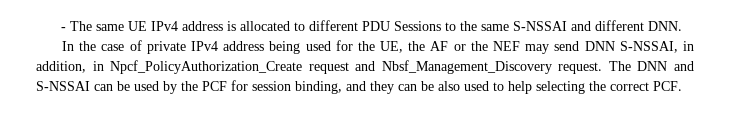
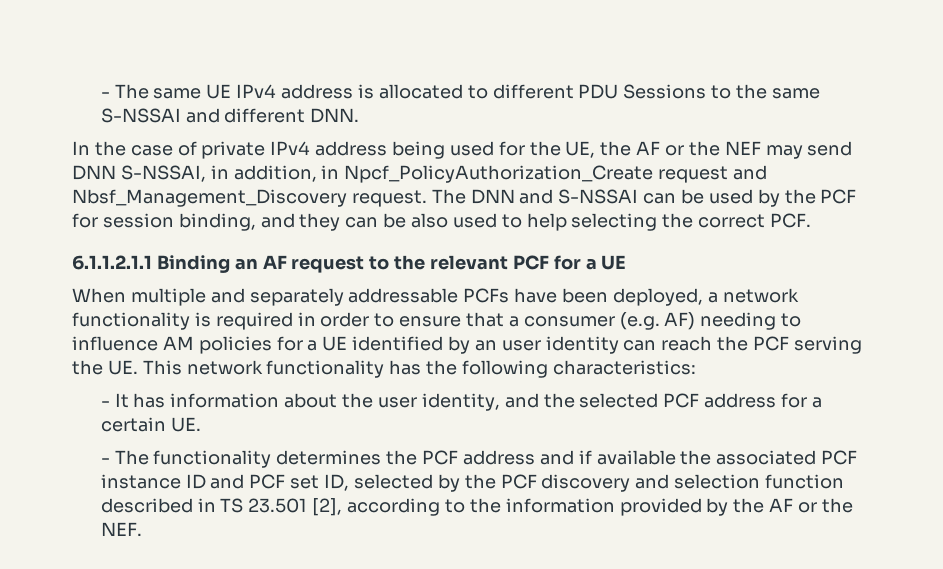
+ 6.1.1.2.1.1 Binding an AF request to the relevant PCF for a UE
+ When multiple and separately addressable PCFs have been deployed, a network functionality is required in order to ensure that a consumer (e.g. AF) needing to influence AM policies for a UE identified by an user identity can reach the PCF serving the UE. This network functionality has the following characteristics:
+ - It has information about the user identity, and the selected PCF address for a certain UE.
+ - The functionality determines the PCF address and if available the associated PCF instance ID and PCF set ID, selected by the PCF discovery and selection function described in TS 23.501 [2], according to the information provided by the AF or the NEF.

